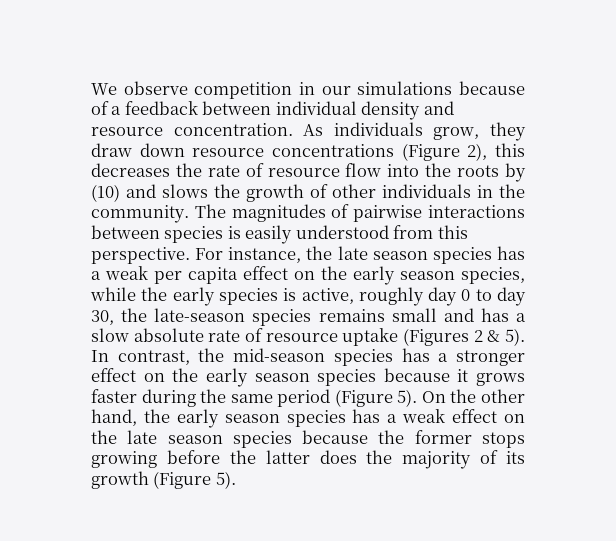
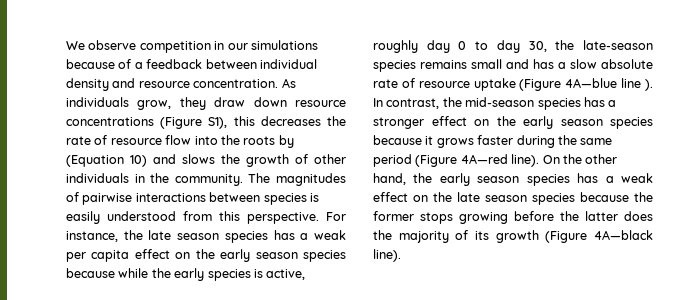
- As individuals grow, they draw down resource concentrations (Figure 2), this decreases the rate of resource flow into the roots by (10) and slows the growth of other individuals in the community.
+ As individuals grow, they draw down resource concentrations (Figure S1), this decreases the rate of resource flow into the roots by (Equation 10) and slows the growth of other individuals in the community.
- For instance, the late season species has a weak per capita effect on the early season species, while the early species is active, roughly day 0 to day 30, the late-season species remains small and has a slow absolute rate of resource uptake (Figures 2 & 5).
+ For instance, the late season species has a weak per capita effect on the early season species because while the early species is active, roughly day 0 to day 30, the late-season species remains small and has a slow absolute rate of resource uptake (Figure 4A—blue line ).
- In contrast, the mid-season species has a stronger effect on the early season species because it grows faster during the same period (Figure 5).
+ In contrast, the mid-season species has a stronger effect on the early season species because it grows faster during the same period (Figure 4A—red line).
- On the other hand, the early season species has a weak effect on the late season species because the former stops growing before the latter does the majority of its growth (Figure 5).
+ On the other hand, the early season species has a weak effect on the late season species because the former stops growing before the latter does the majority of its growth (Figure 4A—black line).

